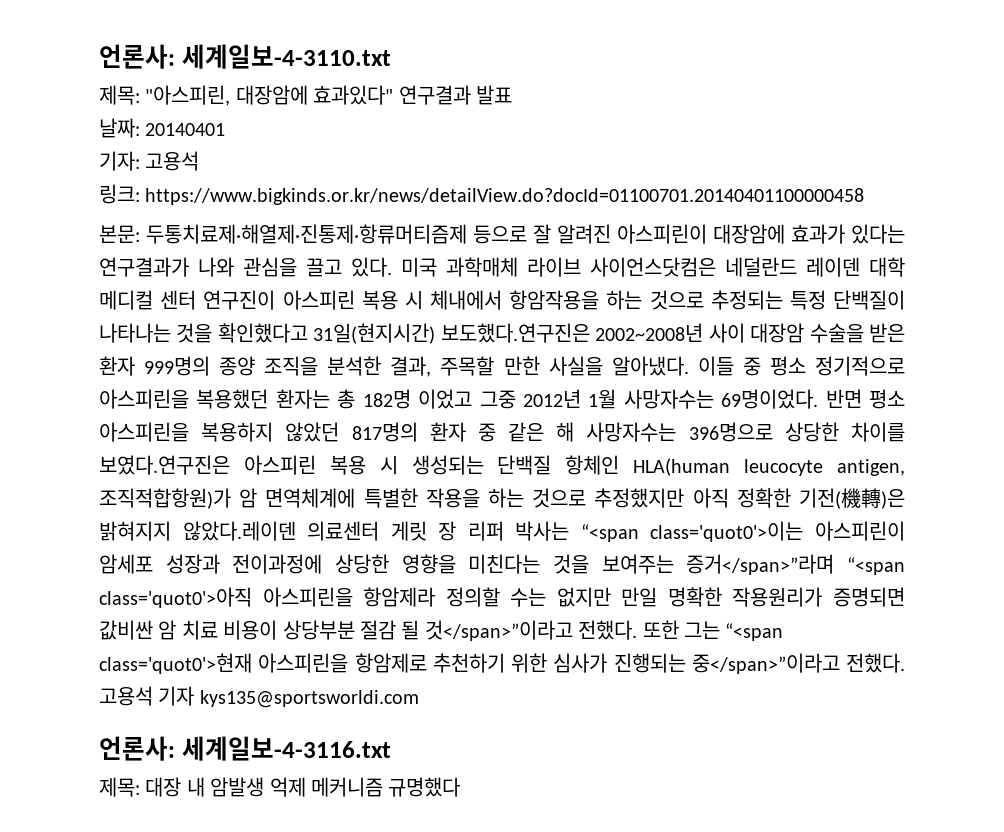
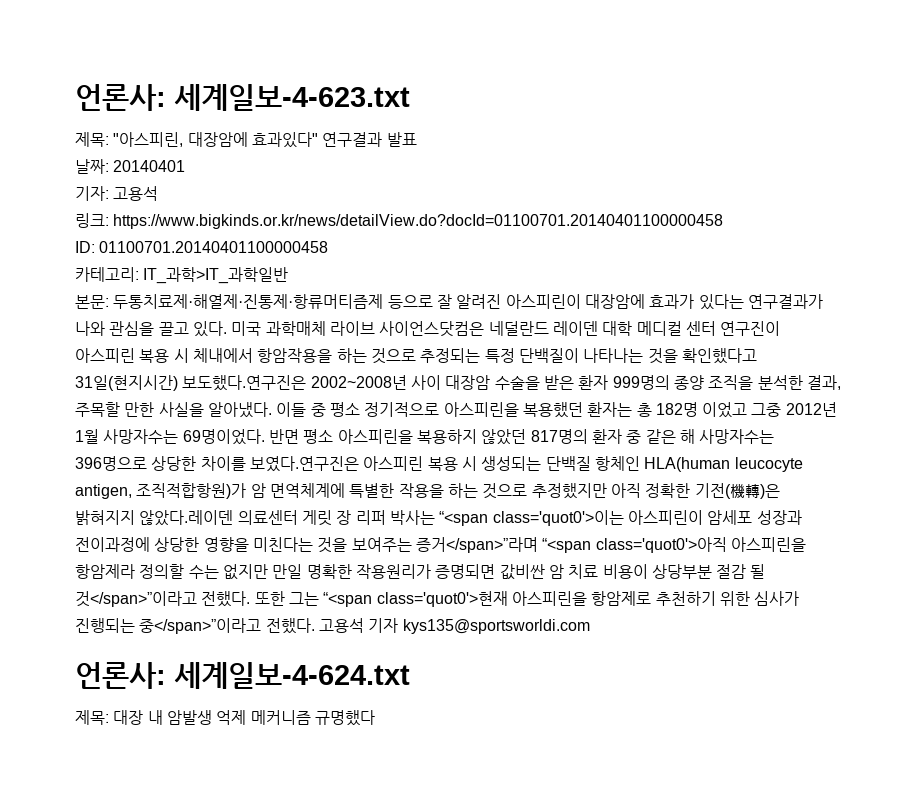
- 언론사: 세계일보-4-3110.txt
+ 언론사: 세계일보-4-623.txt
+ ID: 01100701.20140401100000458
+ 카테고리: IT_과학>IT_과학일반
- 언론사: 세계일보-4-3116.txt
+ 언론사: 세계일보-4-624.txt

